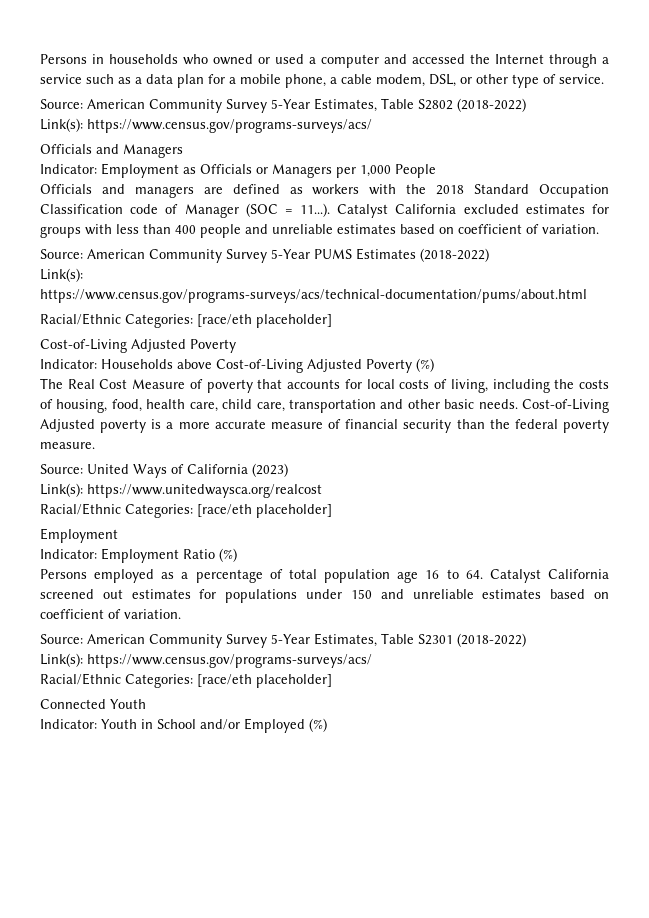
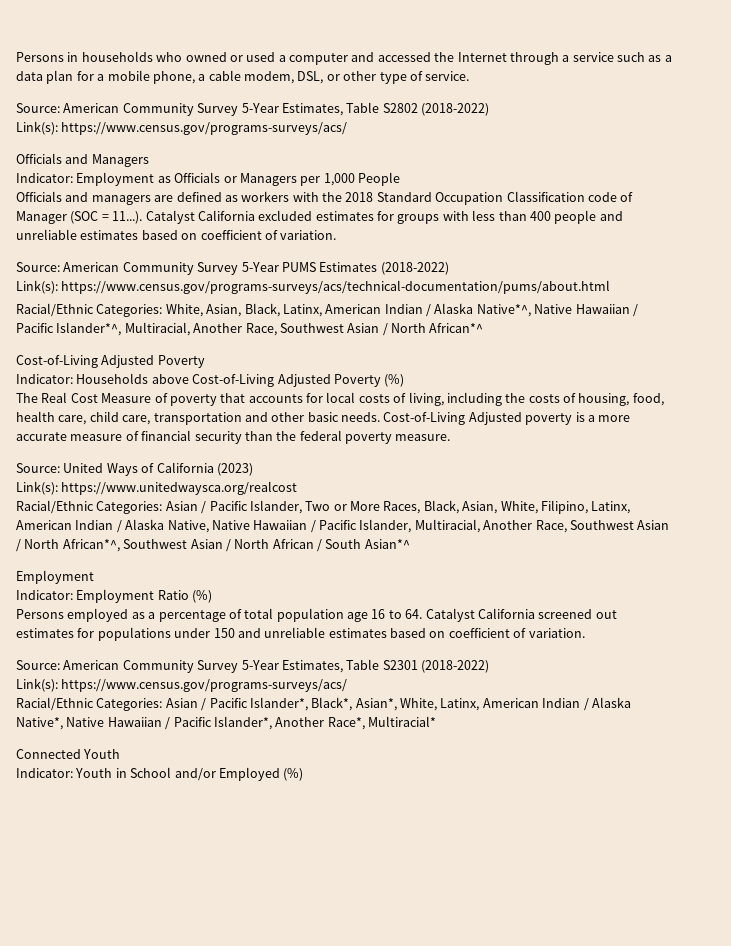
  Link(s): https://www.census.gov/programs-surveys/acs/technical-documentation/pums/about.html
- Racial/Ethnic Categories: [race/eth placeholder]
+ Racial/Ethnic Categories: White, Asian, Black, Latinx, American Indian / Alaska Native*^, Native Hawaiian / Pacific Islander*^, Multiracial, Another Race, Southwest Asian / North African*^
  Link(s): https://www.unitedwaysca.org/realcost
- Racial/Ethnic Categories: [race/eth placeholder]
+ Racial/Ethnic Categories: Asian / Pacific Islander, Two or More Races, Black, Asian, White, Filipino, Latinx, American Indian / Alaska Native, Native Hawaiian / Pacific Islander, Multiracial, Another Race, Southwest Asian / North African*^, Southwest Asian / North African / South Asian*^
  Source: American Community Survey 5-Year Estimates, Table S2301 (2018-2022)
  Link(s): https://www.census.gov/programs-surveys/acs/
- Racial/Ethnic Categories: [race/eth placeholder]
+ Racial/Ethnic Categories: Asian / Pacific Islander*, Black*, Asian*, White, Latinx, American Indian / Alaska Native*, Native Hawaiian / Pacific Islander*, Another Race*, Multiracial*

